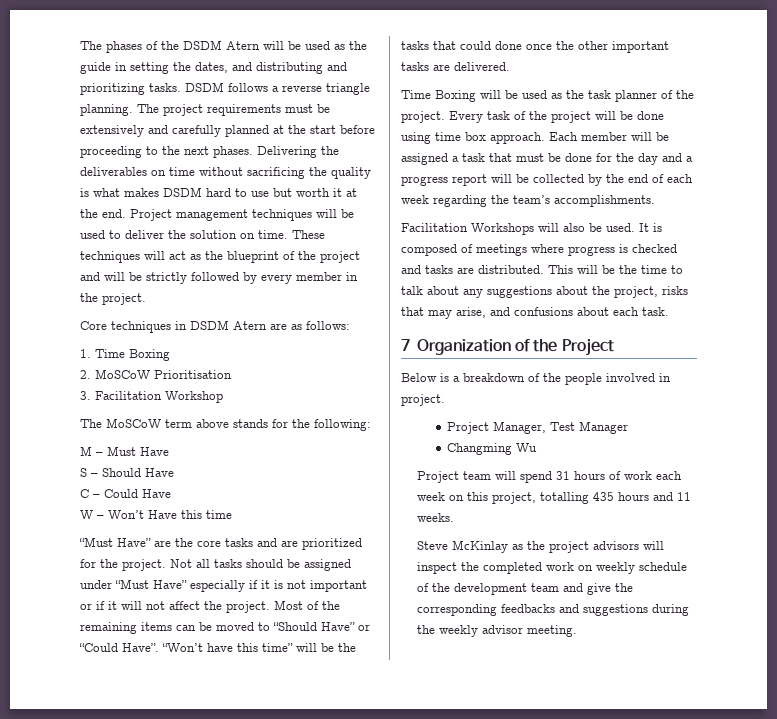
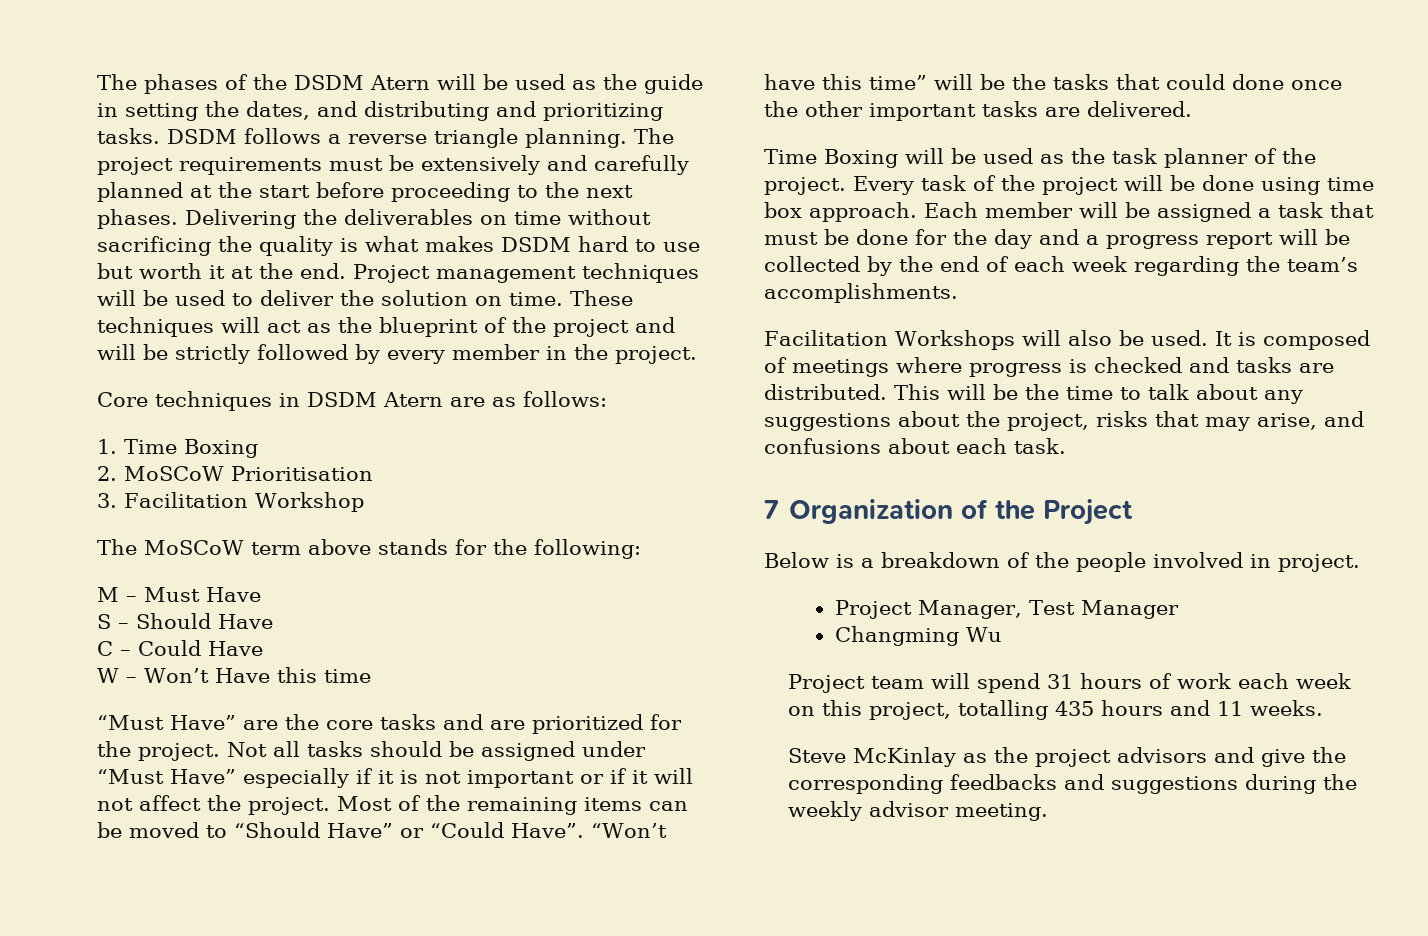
- Steve McKinlay as the project advisors will inspect the completed work on weekly schedule of the development team and give the corresponding feedbacks and suggestions during the weekly advisor meeting.
+ Steve McKinlay as the project advisors and give the corresponding feedbacks and suggestions during the weekly advisor meeting.

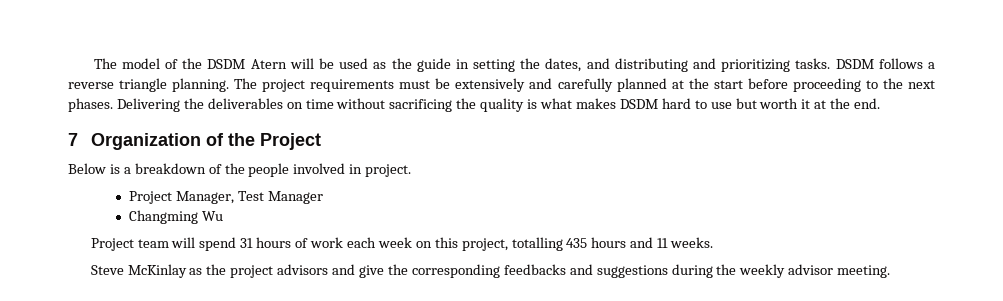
- The phases of the DSDM Atern will be used as the guide in setting the dates, and distributing and prioritizing tasks.
+ The model of the DSDM Atern will be used as the guide in setting the dates, and distributing and prioritizing tasks.
- Project management techniques will be used to deliver the solution on time. These techniques will act as the blueprint of the project and will be strictly followed by every member in the project.
- Core techniques in DSDM Atern are as follows:
- 1. Time Boxing
- 2. MoSCoW Prioritisation
- 3. Facilitation Workshop
- The MoSCoW term above stands for the following:
- M – Must Have
- S – Should Have
- C – Could Have
- W – Won’t Have this time
- “Must Have” are the core tasks and are prioritized for the project. Not all tasks should be assigned under “Must Have” especially if it is not important or if it will not affect the project. Most of the remaining items can be moved to “Should Have” or “Could Have”. “Won’t have this time” will be the tasks that could done once the other important tasks are delivered.
- Time Boxing will be used as the task planner of the project. Every task of the project will be done using time box approach. Each member will be assigned a task that must be done for the day and a progress report will be collected by the end of each week regarding the team’s accomplishments.
- Facilitation Workshops will also be used. It is composed of meetings where progress is checked and tasks are distributed. This will be the time to talk about any suggestions about the project, risks that may arise, and confusions about each task.

